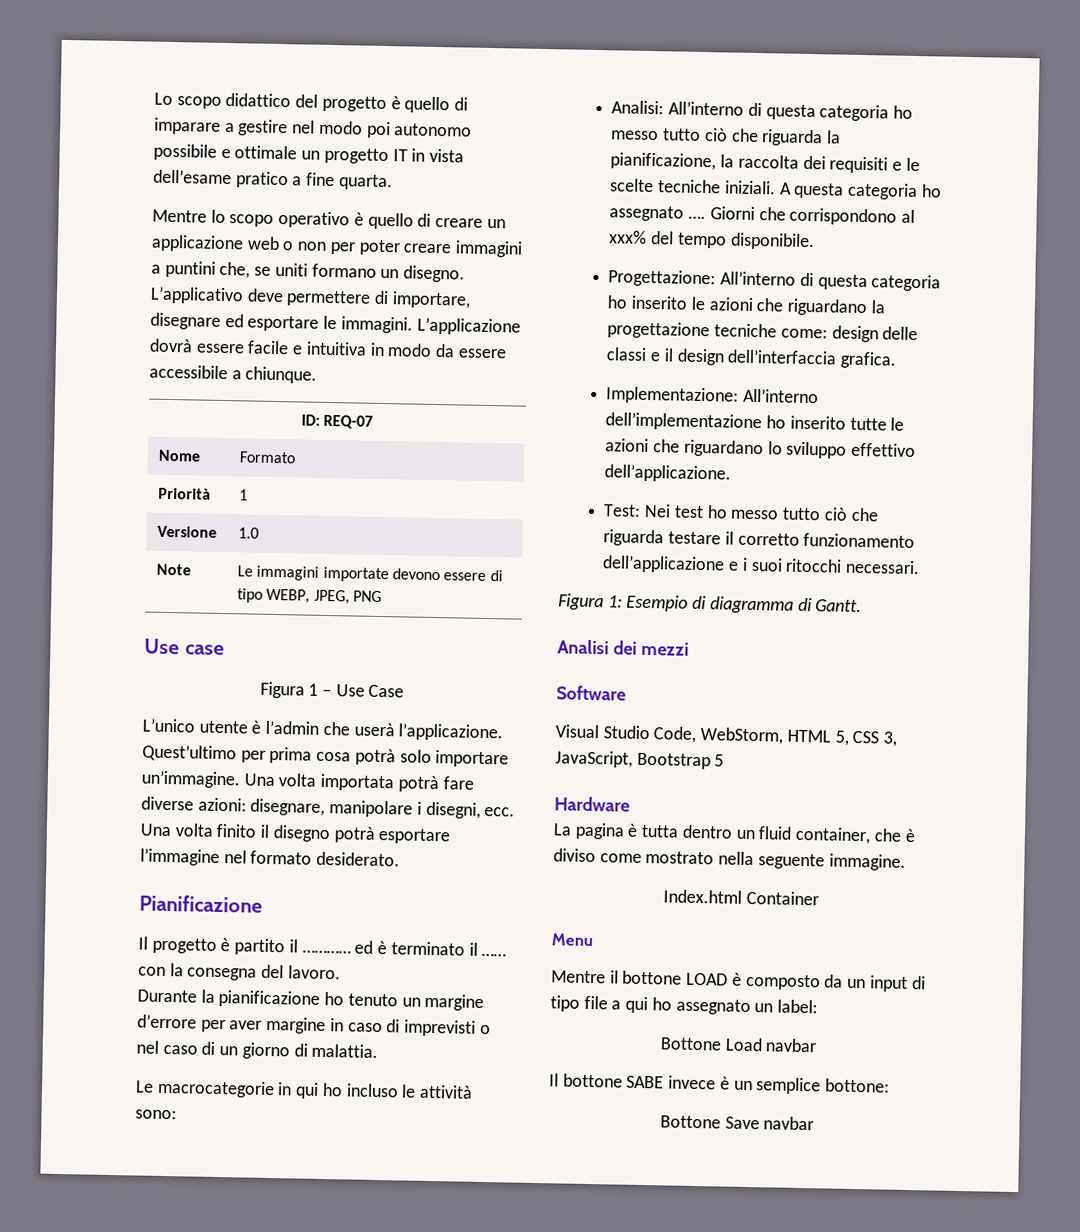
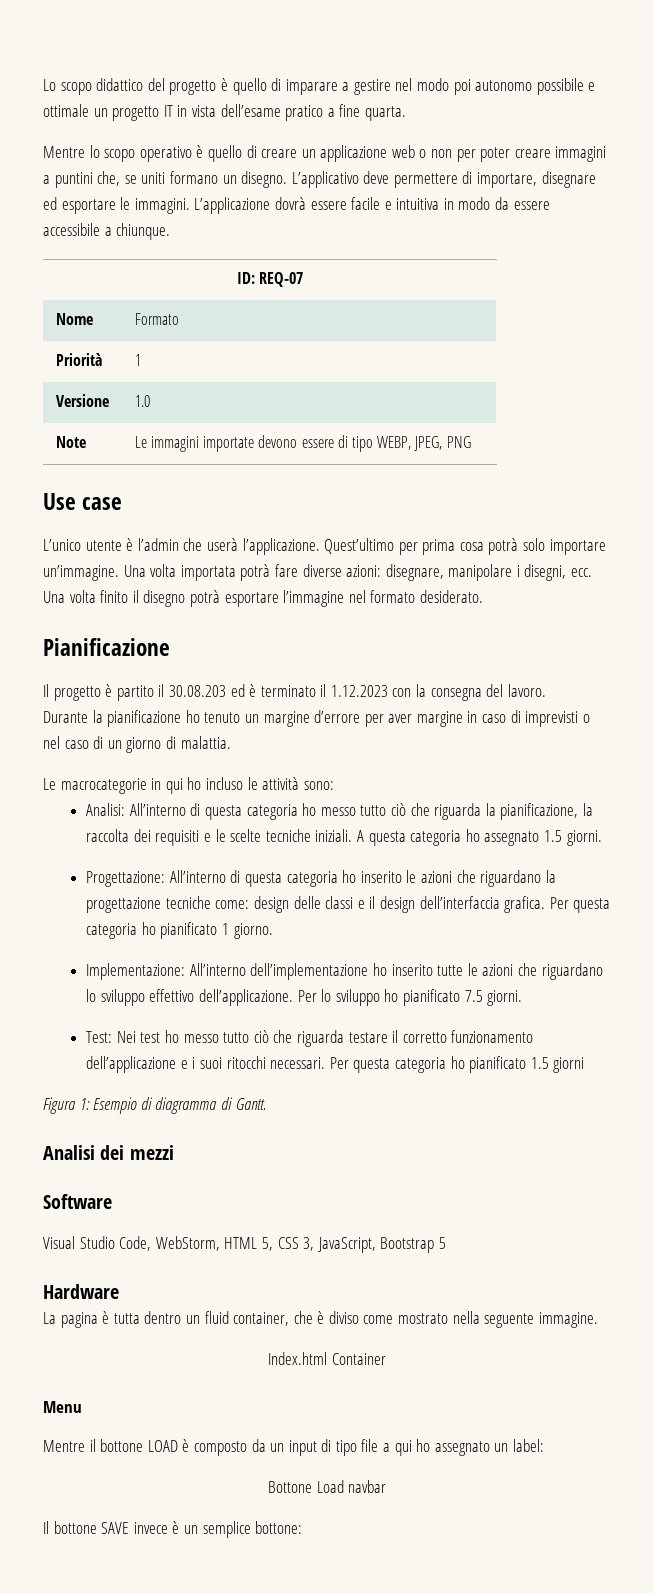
- Figura 1 – Use Case
- Il progetto è partito il ………… ed è terminato il …… con la consegna del lavoro.
+ Il progetto è partito il 30.08.203 ed è terminato il 1.12.2023 con la consegna del lavoro.
- A questa categoria ho assegnato …. Giorni che corrispondono al xxx% del tempo disponibile.
+ A questa categoria ho assegnato 1.5 giorni.
+ Per questa categoria ho pianificato 1 giorno.
+ Per lo sviluppo ho pianificato 7.5 giorni.
+ Per questa categoria ho pianificato 1.5 giorni
- Il bottone SABE invece è un semplice bottone:
+ Il bottone SAVE invece è un semplice bottone:
- Bottone Save navbar

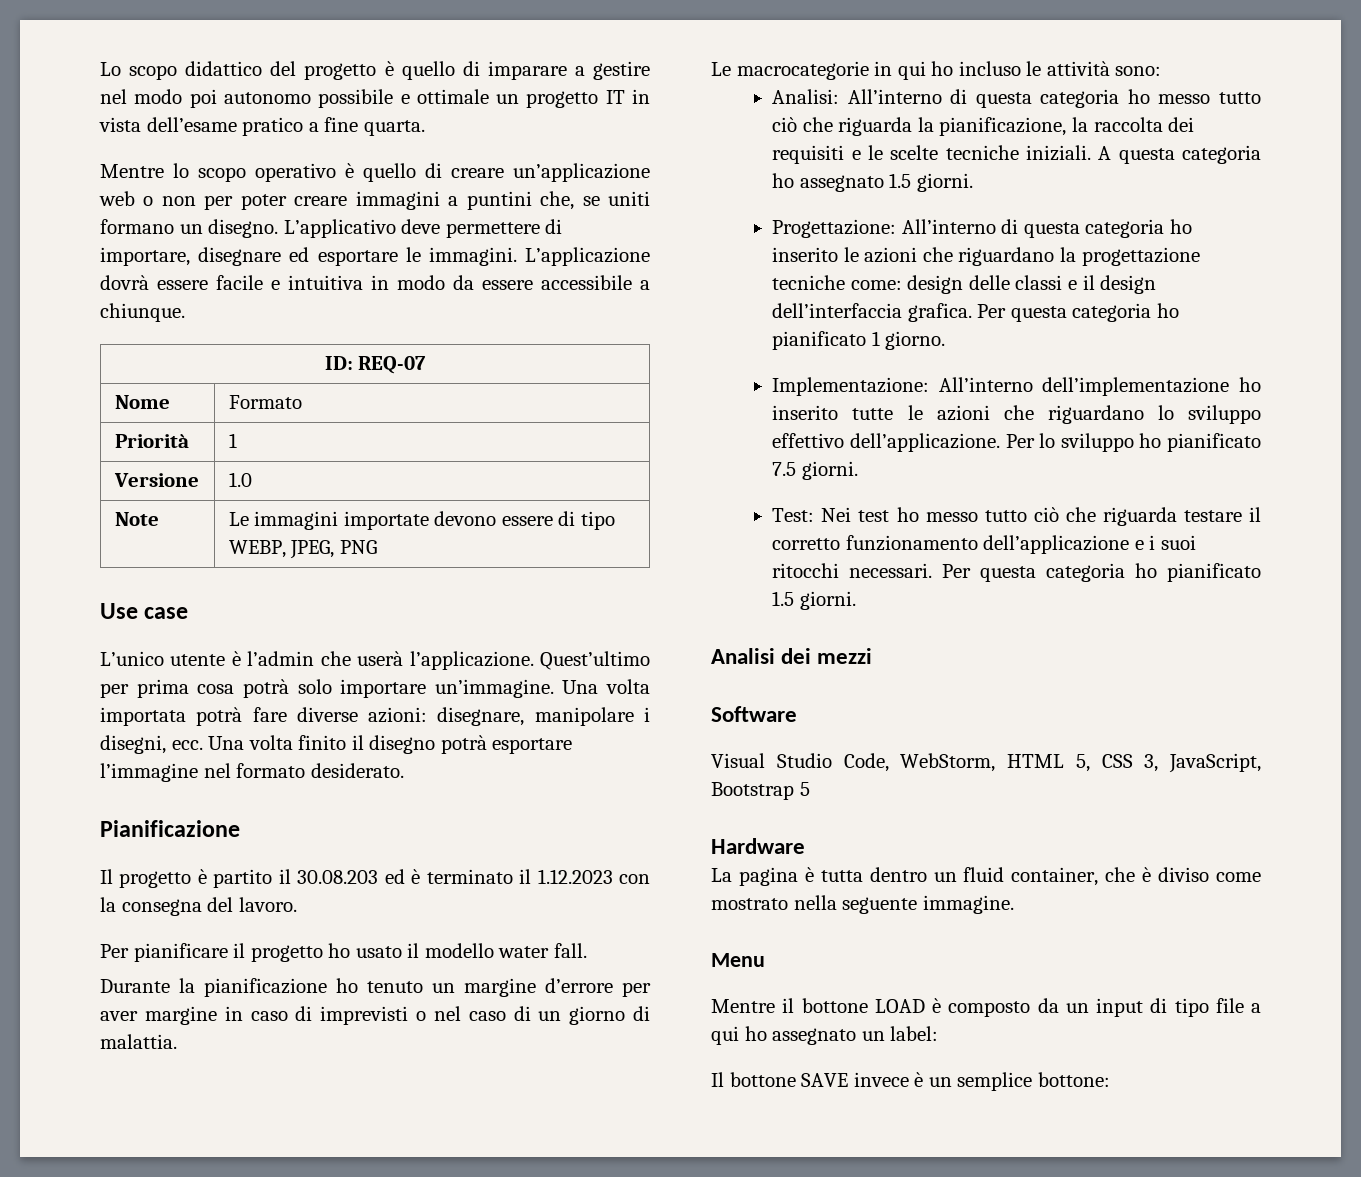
- Mentre lo scopo operativo è quello di creare un applicazione web o non per poter creare immagini a puntini che, se uniti formano un disegno.
+ Mentre lo scopo operativo è quello di creare un’applicazione web o non per poter creare immagini a puntini che, se uniti formano un disegno.
+ Per pianificare il progetto ho usato il modello water fall.
- Per questa categoria ho pianificato 1.5 giorni
- Figura 1: Esempio di diagramma di Gantt.
+ Per questa categoria ho pianificato 1.5 giorni.
- Index.html Container
- Bottone Load navbar

